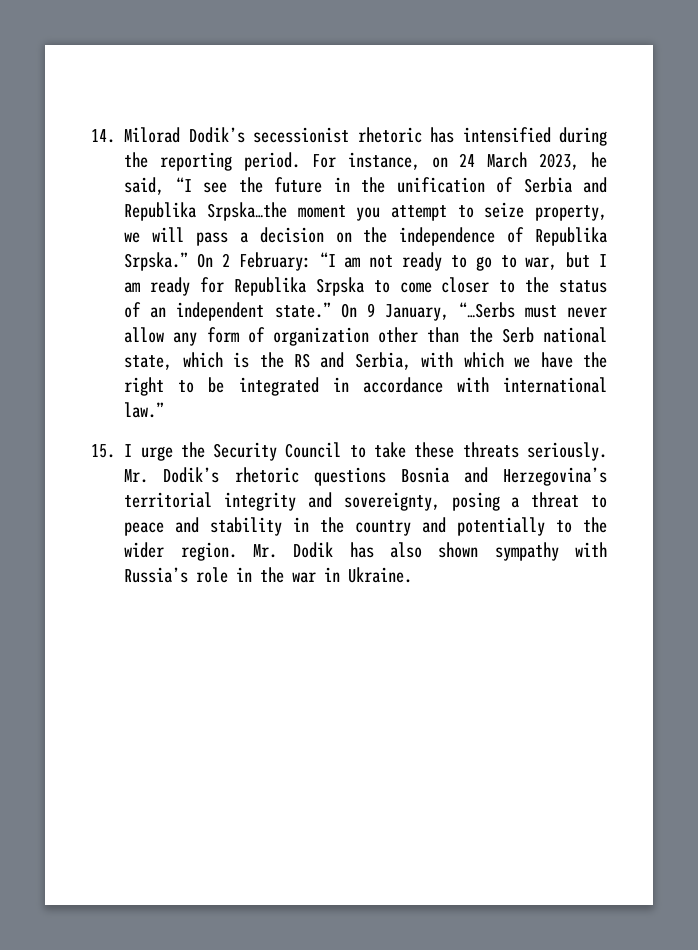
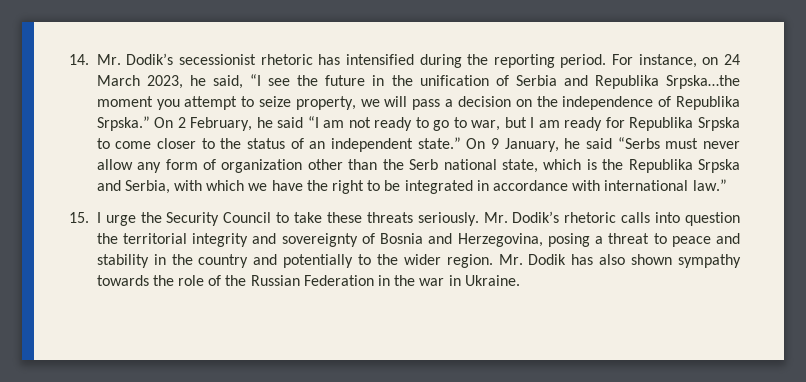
- 14. Milorad Dodik’s secessionist rhetoric has intensified during the reporting period.
+ 14. Mr. Dodik’s secessionist rhetoric has intensified during the reporting period.
- On 2 February: “I am not ready to go to war, but I am ready for Republika Srpska to come closer to the status of an independent state.”
+ On 2 February, he said “I am not ready to go to war, but I am ready for Republika Srpska to come closer to the status of an independent state.”
- On 9 January, “…Serbs must never allow any form of organization other than the Serb national state, which is the RS and Serbia, with which we have the right to be integrated in accordance with international law.”
+ On 9 January, he said “Serbs must never allow any form of organization other than the Serb national state, which is the Republika Srpska and Serbia, with which we have the right to be integrated in accordance with international law.”
- Mr. Dodik’s rhetoric questions Bosnia and Herzegovina’s territorial integrity and sovereignty, posing a threat to peace and stability in the country and potentially to the wider region.
+ Mr. Dodik’s rhetoric calls into question the territorial integrity and sovereignty of Bosnia and Herzegovina, posing a threat to peace and stability in the country and potentially to the wider region.
- Mr. Dodik has also shown sympathy with Russia’s role in the war in Ukraine.
+ Mr. Dodik has also shown sympathy towards the role of the Russian Federation in the war in Ukraine.

